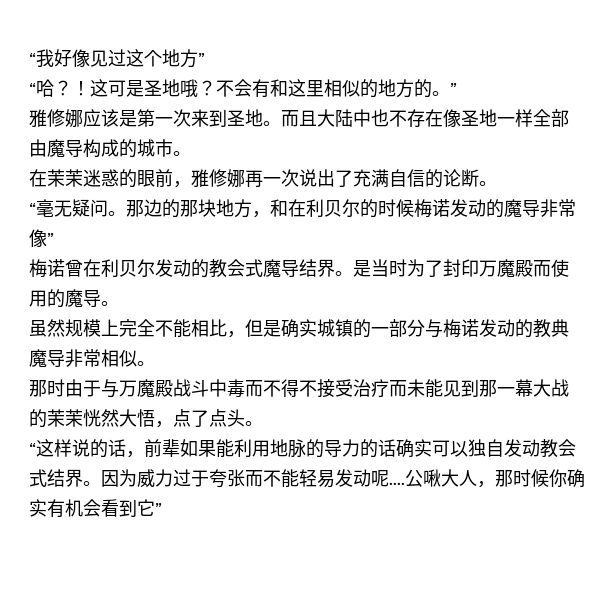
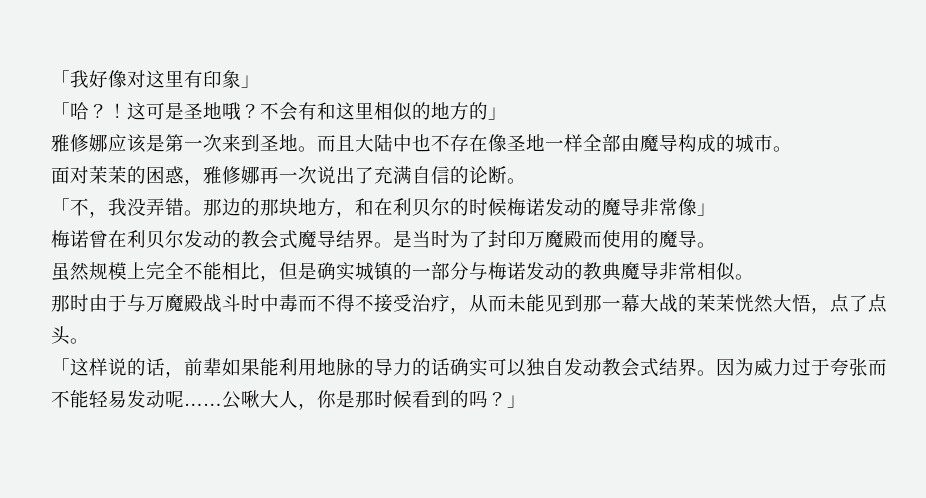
- “我好像见过这个地方”
- “哈？
+ 「我好像对这里有印象」
+ 「哈？
- 不会有和这里相似的地方的。”
+ 不会有和这里相似的地方的」
- 在茉茉迷惑的眼前，雅修娜再一次说出了充满自信的论断。
+ 面对茉茉的困惑，雅修娜再一次说出了充满自信的论断。
- “毫无疑问。
+ 「不，我没弄错。
- 那边的那块地方，和在利贝尔的时候梅诺发动的魔导非常像”
+ 那边的那块地方，和在利贝尔的时候梅诺发动的魔导非常像」
- 那时由于与万魔殿战斗中毒而不得不接受治疗而未能见到那一幕大战的茉茉恍然大悟，点了点头。
+ 那时由于与万魔殿战斗时中毒而不得不接受治疗，从而未能见到那一幕大战的茉茉恍然大悟，点了点头。
- “这样说的话，前辈如果能利用地脉的导力的话确实可以独自发动教会式结界。
+ 「这样说的话，前辈如果能利用地脉的导力的话确实可以独自发动教会式结界。
- 因为威力过于夸张而不能轻易发动呢....
+ 因为威力过于夸张而不能轻易发动呢……
- 公啾大人，那时候你确实有机会看到它”
+ 公啾大人，你是那时候看到的吗？」

